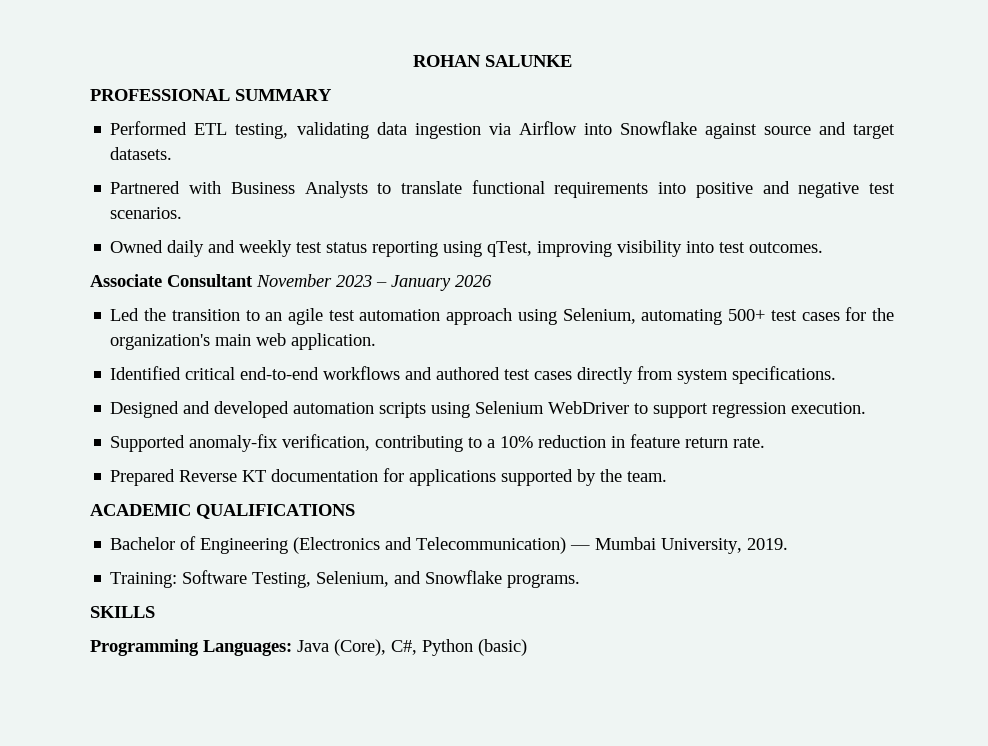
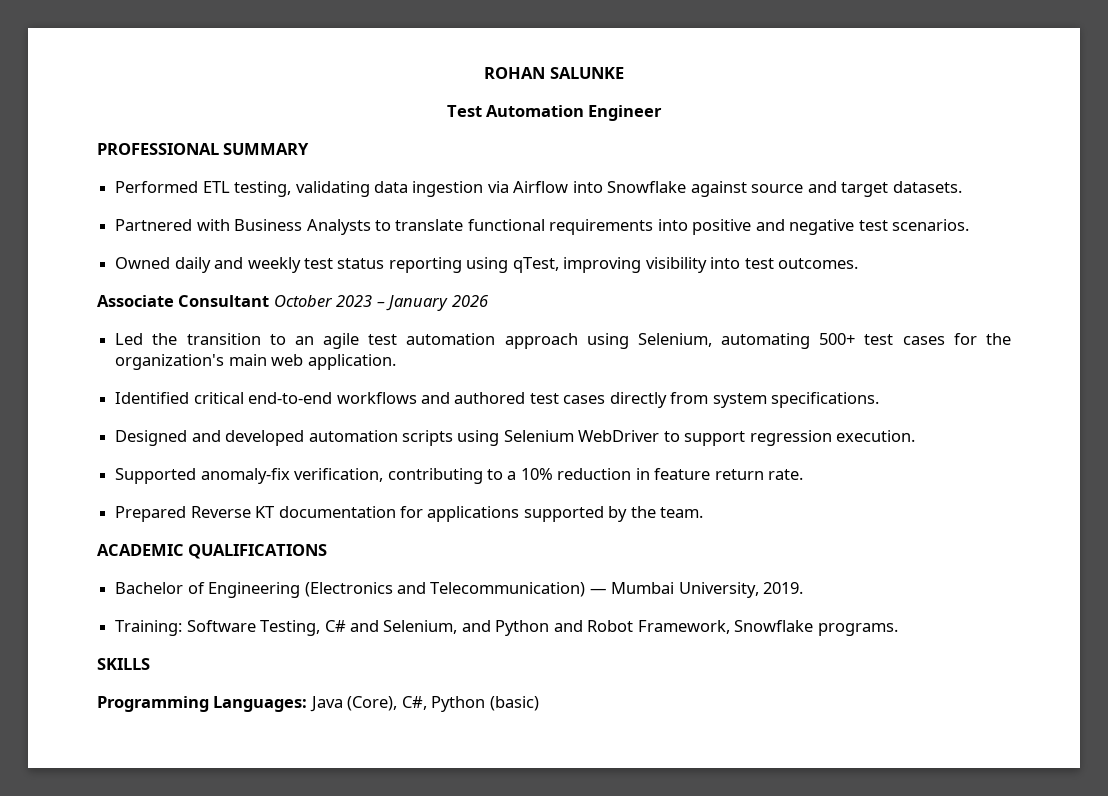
+ Test Automation Engineer
- Associate Consultant November 2023 – January 2026
+ Associate Consultant October 2023 – January 2026
- Training: Software Testing, Selenium, and Snowflake programs.
+ Training: Software Testing, C# and Selenium, and Python and Robot Framework, Snowflake programs.

